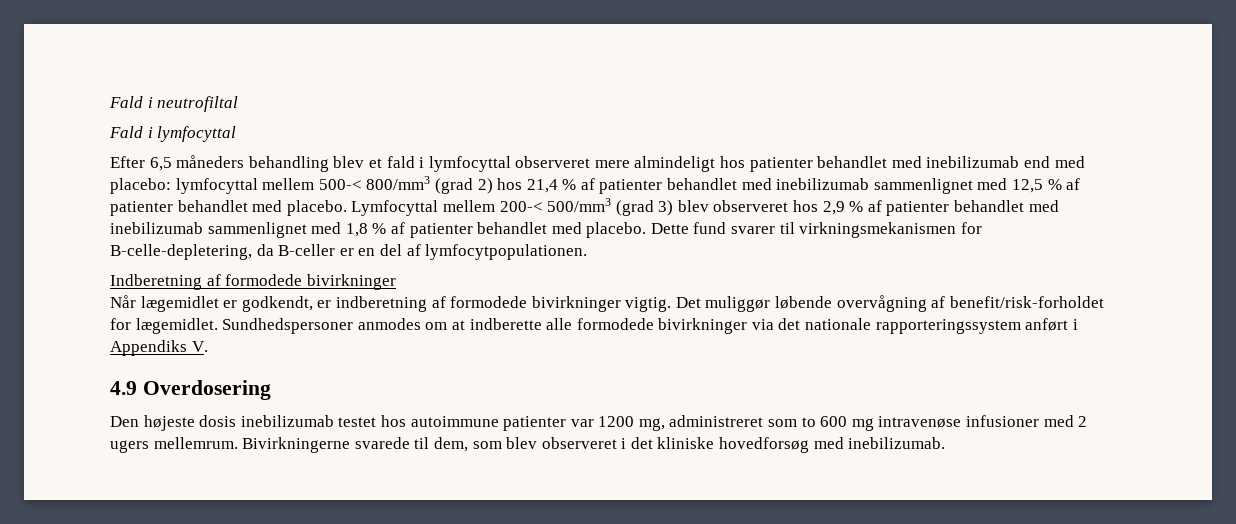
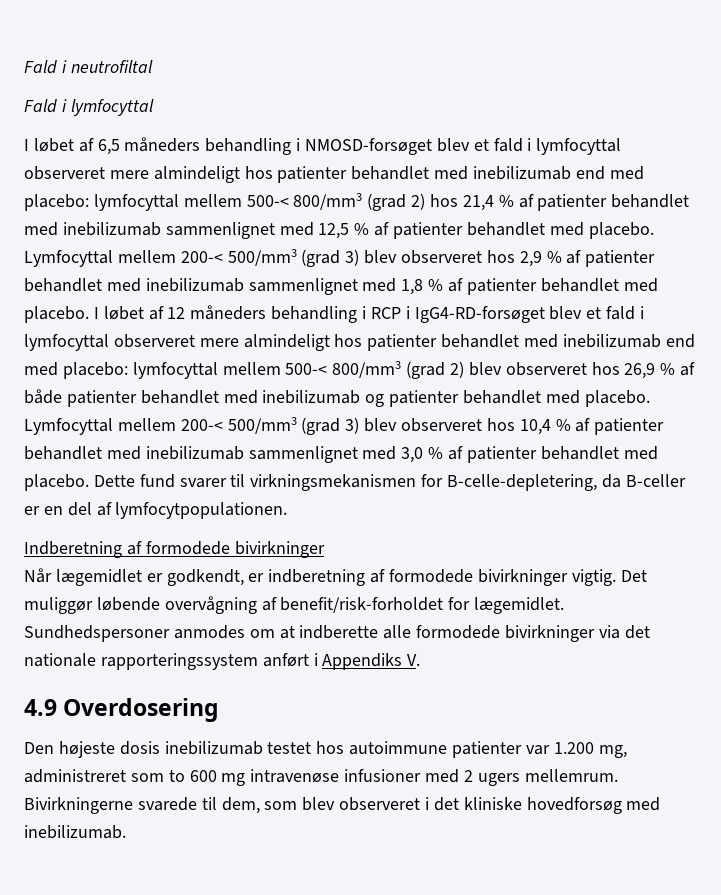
- Efter 6,5 måneders behandling blev et fald i lymfocyttal observeret mere almindeligt hos patienter behandlet med inebilizumab end med placebo: lymfocyttal mellem 500-< 800/mm3 (grad 2) hos 21,4 % af patienter behandlet med inebilizumab sammenlignet med 12,5 % af patienter behandlet med placebo.
+ I løbet af 6,5 måneders behandling i NMOSD-forsøget blev et fald i lymfocyttal observeret mere almindeligt hos patienter behandlet med inebilizumab end med placebo: lymfocyttal mellem 500-< 800/mm3 (grad 2) hos 21,4 % af patienter behandlet med inebilizumab sammenlignet med 12,5 % af patienter behandlet med placebo.
+ I løbet af 12 måneders behandling i RCP i IgG4-RD-forsøget blev et fald i lymfocyttal observeret mere almindeligt hos patienter behandlet med inebilizumab end med placebo: lymfocyttal mellem 500-< 800/mm3 (grad 2) blev observeret hos 26,9 % af både patienter behandlet med inebilizumab og patienter behandlet med placebo. Lymfocyttal mellem 200-< 500/mm3 (grad 3) blev observeret hos 10,4 % af patienter behandlet med inebilizumab sammenlignet med 3,0 % af patienter behandlet med placebo.
- Den højeste dosis inebilizumab testet hos autoimmune patienter var 1200 mg, administreret som to 600 mg intravenøse infusioner med 2 ugers mellemrum.
+ Den højeste dosis inebilizumab testet hos autoimmune patienter var 1.200 mg, administreret som to 600 mg intravenøse infusioner med 2 ugers mellemrum.

